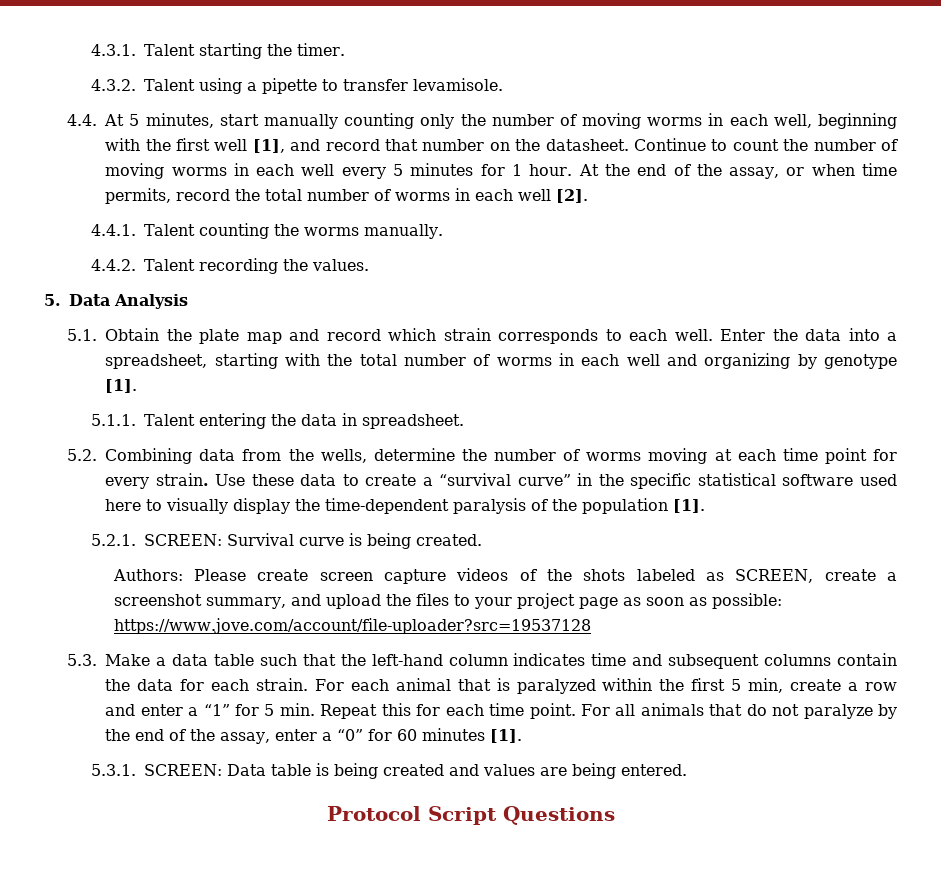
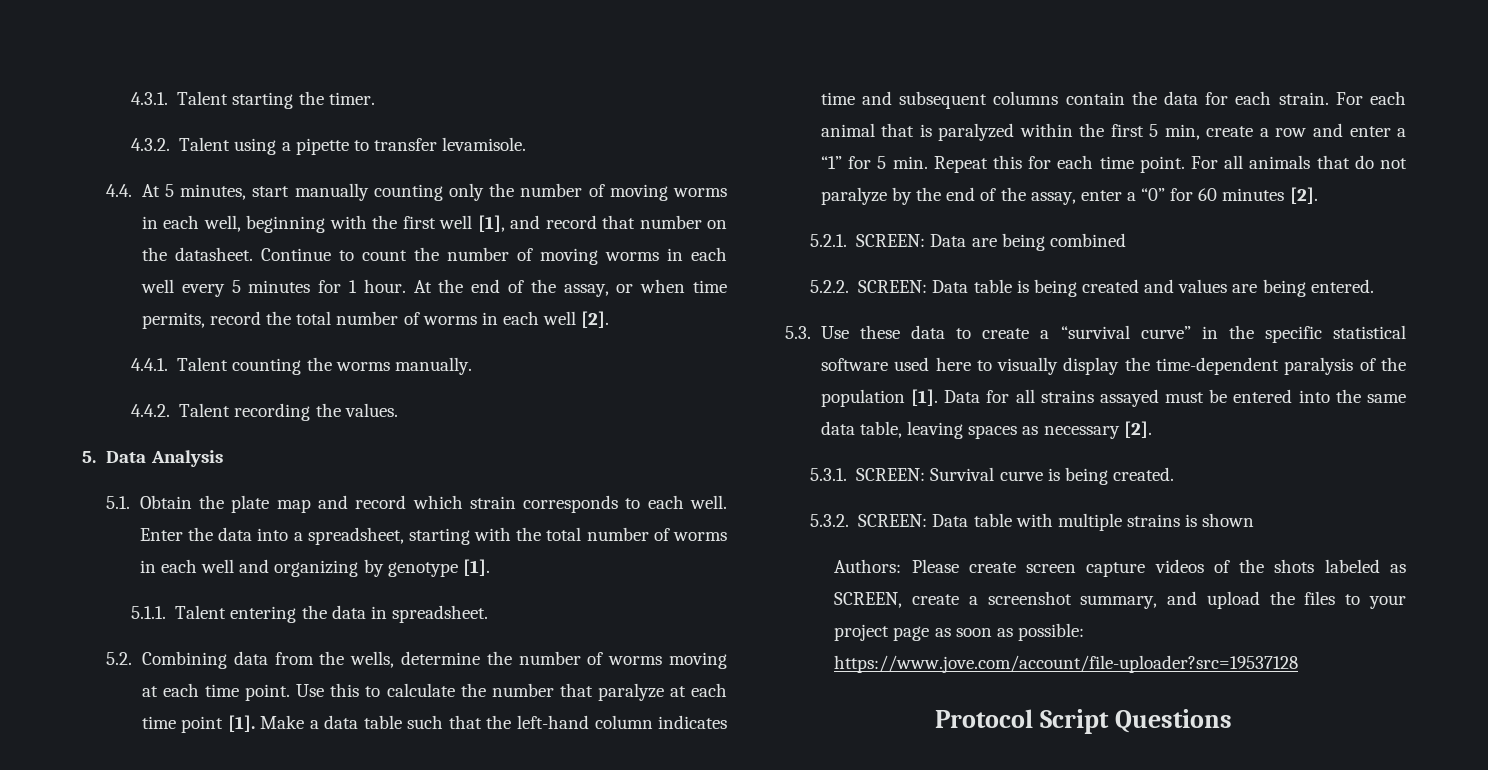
- 5.2. Combining data from the wells, determine the number of worms moving at each time point for every strain. Use these data to create a “survival curve” in the specific statistical software used here to visually display the time-dependent paralysis of the population [1].
- 5.2.1. SCREEN: Survival curve is being created.
- Authors: Please create screen capture videos of the shots labeled as SCREEN, create a screenshot summary, and upload the files to your project page as soon as possible: https://www.jove.com/account/file-uploader?src=19537128
- 5.3. Make a data table such that the left-hand column indicates time and subsequent columns contain the data for each strain.
+ 5.2. Combining data from the wells, determine the number of worms moving at each time point. Use this to calculate the number that paralyze at each time point [1]. Make a data table such that the left-hand column indicates time and subsequent columns contain the data for each strain.
- For all animals that do not paralyze by the end of the assay, enter a “0” for 60 minutes [1].
- 5.3.1. SCREEN: Data table is being created and values are being entered.
+ For all animals that do not paralyze by the end of the assay, enter a “0” for 60 minutes [2].
+ 5.2.1. SCREEN: Data are being combined
+ 5.2.2. SCREEN: Data table is being created and values are being entered.
+ 5.3. Use these data to create a “survival curve” in the specific statistical software used here to visually display the time-dependent paralysis of the population [1]. Data for all strains assayed must be entered into the same data table, leaving spaces as necessary [2].
+ 5.3.1. SCREEN: Survival curve is being created.
+ 5.3.2. SCREEN: Data table with multiple strains is shown
+ Authors: Please create screen capture videos of the shots labeled as SCREEN, create a screenshot summary, and upload the files to your project page as soon as possible: https://www.jove.com/account/file-uploader?src=19537128

